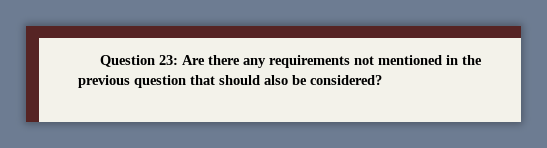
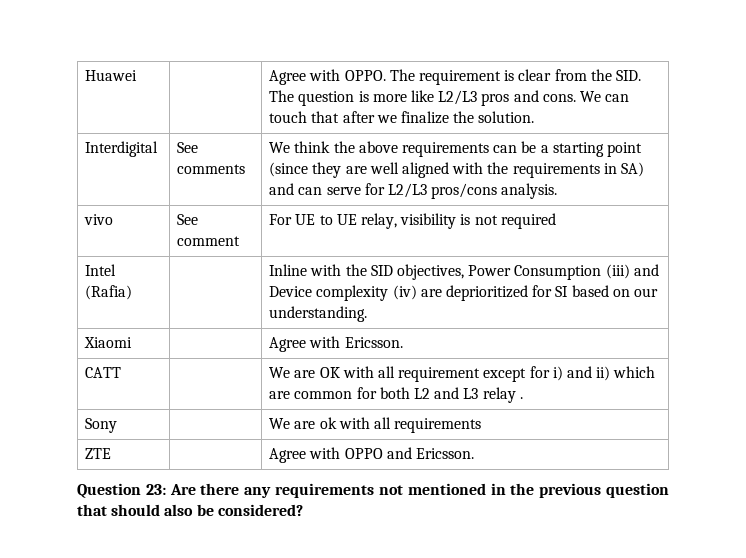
+ Huawei | | Agree with OPPO. The requirement is clear from the SID. The question is more like L2/L3 pros and cons. We can touch that after we finalize the solution.
+ Interdigital | See comments | We think the above requirements can be a starting point (since they are well aligned with the requirements in SA) and can serve for L2/L3 pros/cons analysis.
+ vivo | See comment | For UE to UE relay, visibility is not required
+ Intel (Rafia) | | Inline with the SID objectives, Power Consumption (iii) and Device complexity (iv) are deprioritized for SI based on our understanding.
+ Xiaomi | | Agree with Ericsson.
+ CATT | | We are OK with all requirement except for i) and ii) which are common for both L2 and L3 relay .
+ Sony | | We are ok with all requirements
+ ZTE | | Agree with OPPO and Ericsson.

